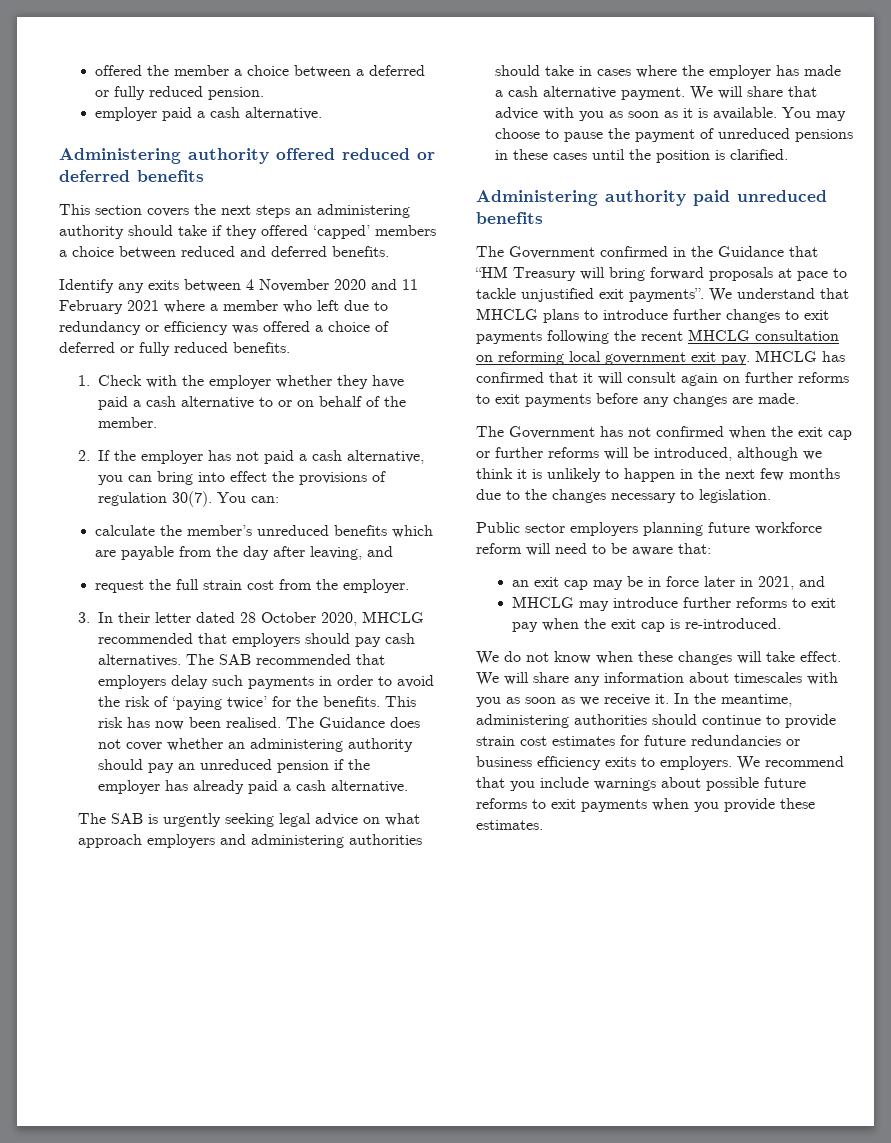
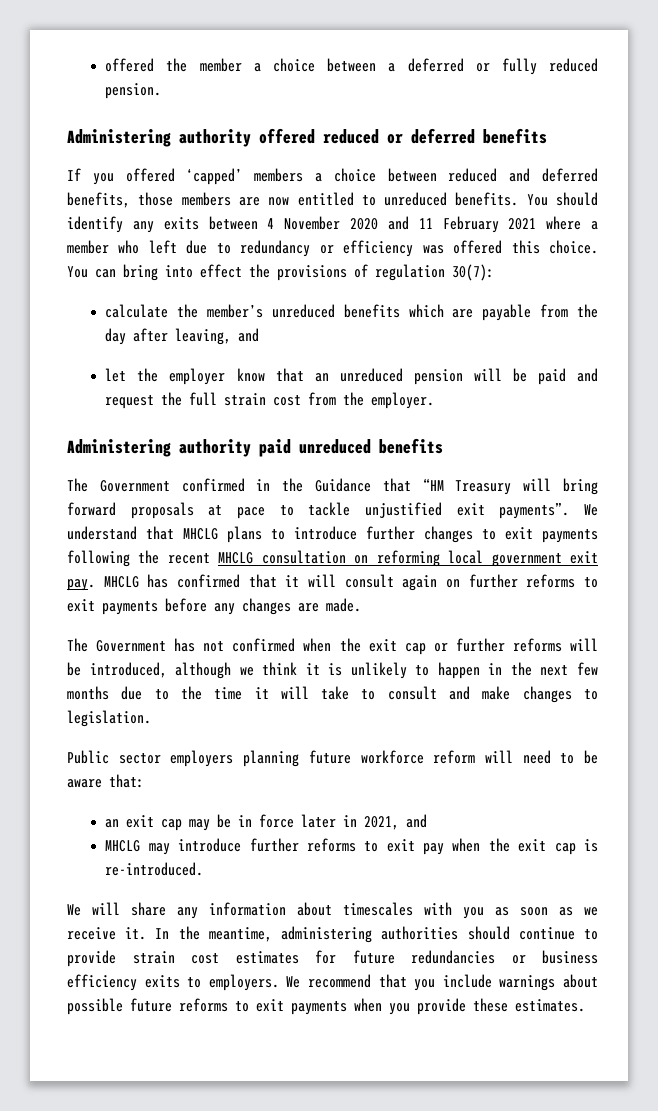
- employer paid a cash alternative.
- This section covers the next steps an administering authority should take if they offered ‘capped’ members a choice between reduced and deferred benefits.
- Identify any exits between 4 November 2020 and 11 February 2021 where a member who left due to redundancy or efficiency was offered a choice of deferred or fully reduced benefits.
- 1. Check with the employer whether they have paid a cash alternative to or on behalf of the member.
- 2. If the employer has not paid a cash alternative, you can bring into effect the provisions of regulation 30(7). You can:
+ If you offered ‘capped’ members a choice between reduced and deferred benefits, those members are now entitled to unreduced benefits. You should identify any exits between 4 November 2020 and 11 February 2021 where a member who left due to redundancy or efficiency was offered this choice. You can bring into effect the provisions of regulation 30(7):
- request the full strain cost from the employer.
+ let the employer know that an unreduced pension will be paid and request the full strain cost from the employer.
- 3. In their letter dated 28 October 2020, MHCLG recommended that employers should pay cash alternatives. The SAB recommended that employers delay such payments in order to avoid the risk of ‘paying twice’ for the benefits. This risk has now been realised. The Guidance does not cover whether an administering authority should pay an unreduced pension if the employer has already paid a cash alternative.
- The SAB is urgently seeking legal advice on what approach employers and administering authorities should take in cases where the employer has made a cash alternative payment. We will share that advice with you as soon as it is available. You may choose to pause the payment of unreduced pensions in these cases until the position is clarified.
- The Government has not confirmed when the exit cap or further reforms will be introduced, although we think it is unlikely to happen in the next few months due to the changes necessary to legislation.
+ The Government has not confirmed when the exit cap or further reforms will be introduced, although we think it is unlikely to happen in the next few months due to the time it will take to consult and make changes to legislation.
- We do not know when these changes will take effect. We will share any information about timescales with you as soon as we receive it.
+ We will share any information about timescales with you as soon as we receive it.

